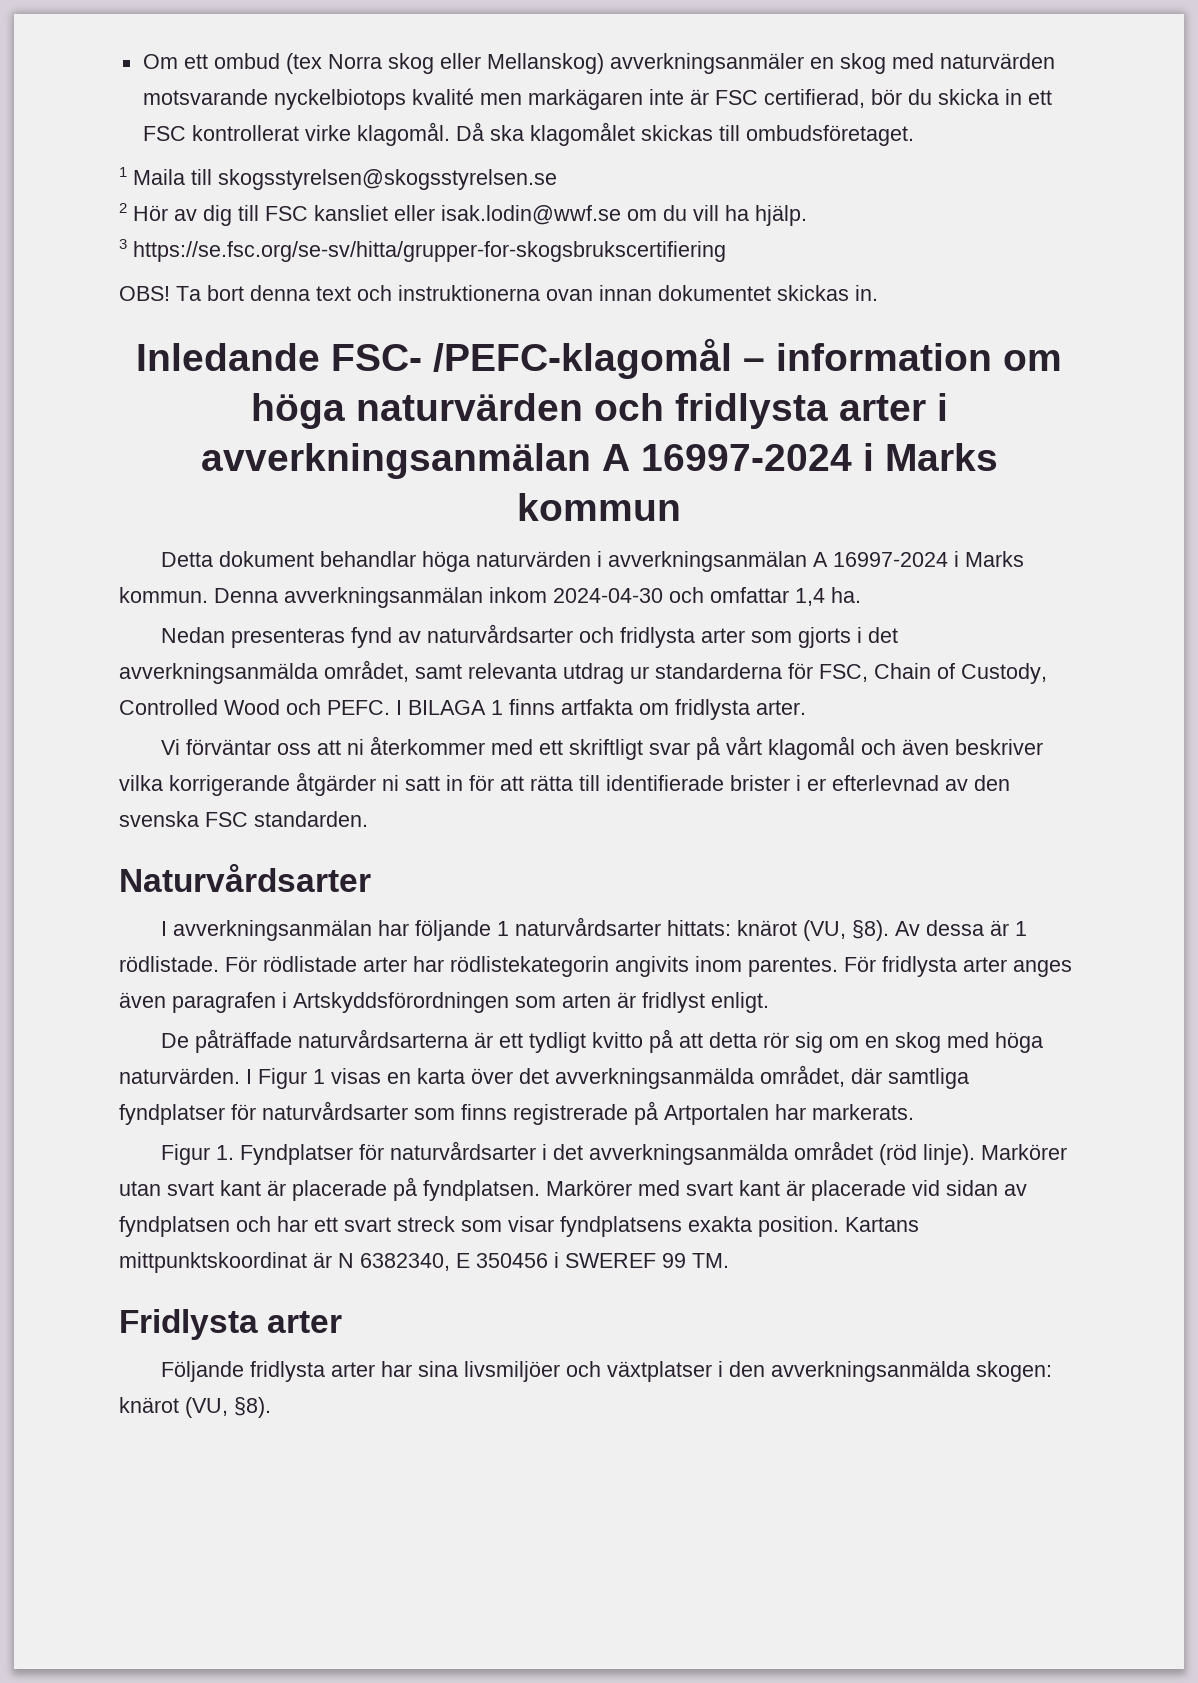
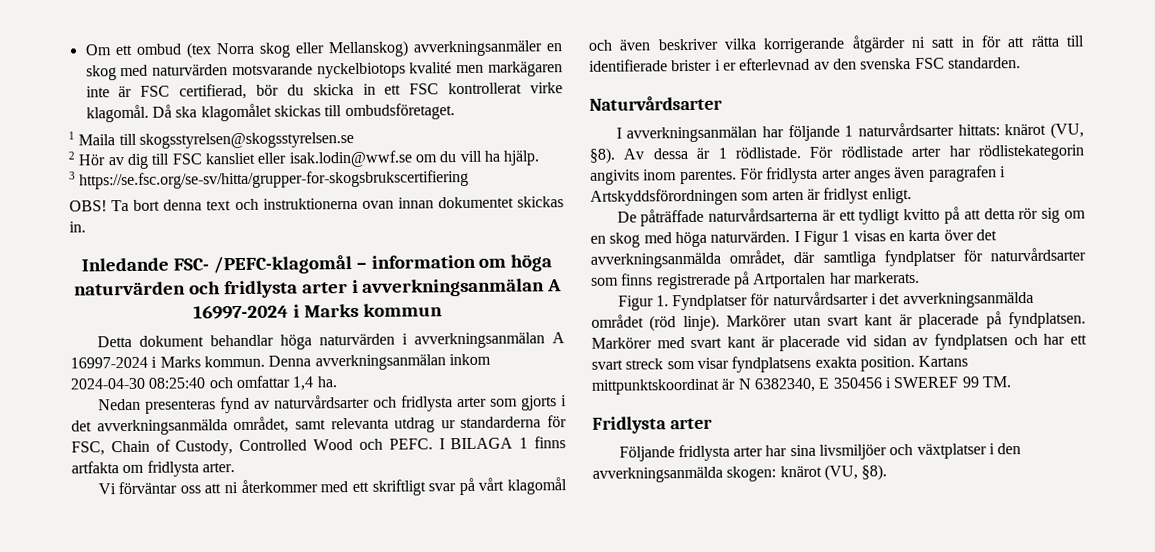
- Denna avverkningsanmälan inkom 2024-04-30 och omfattar 1,4 ha.
+ Denna avverkningsanmälan inkom 2024-04-30 08:25:40 och omfattar 1,4 ha.

